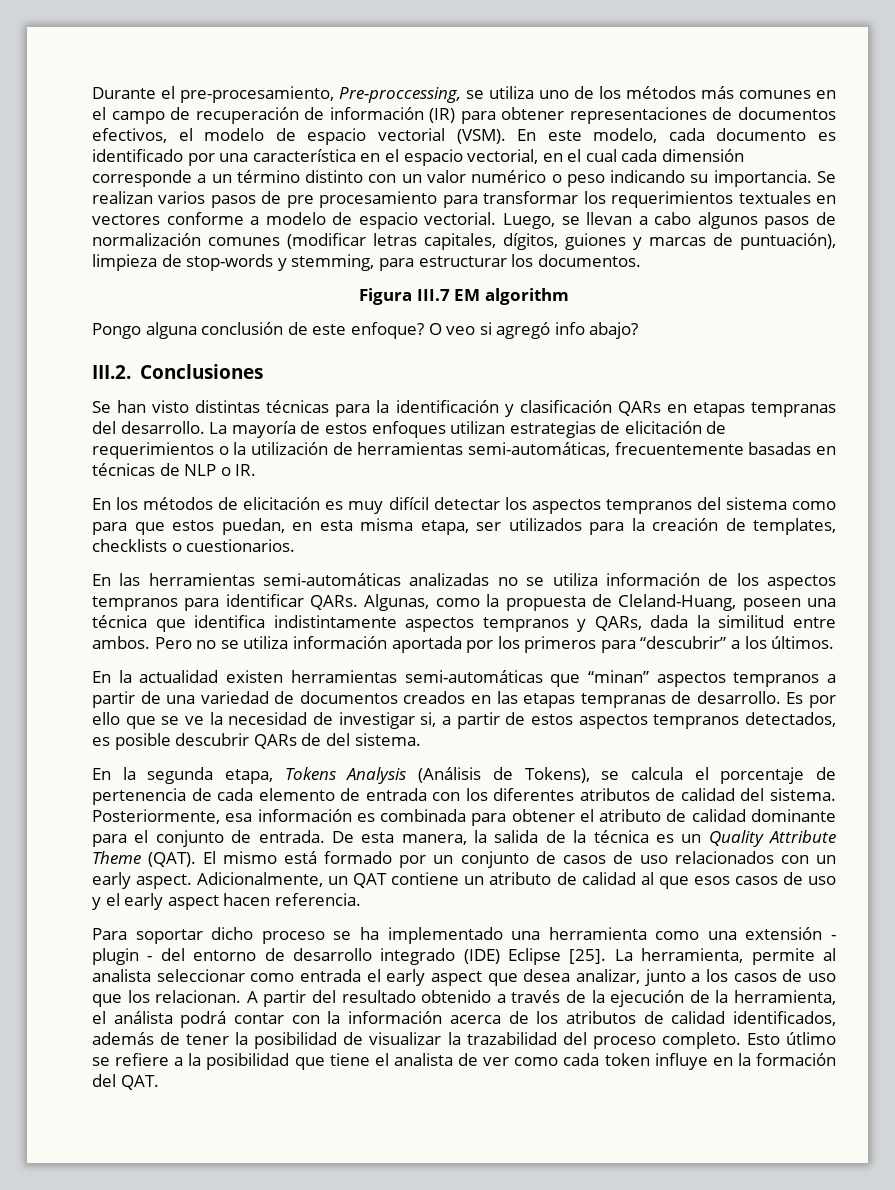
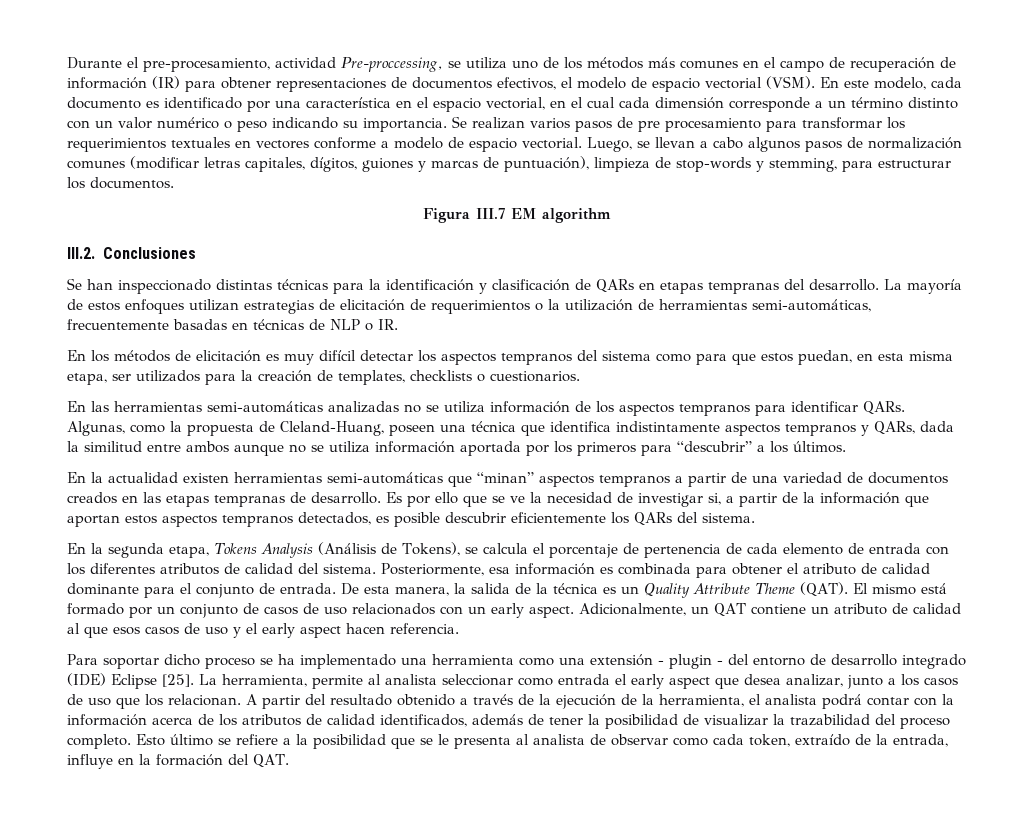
- Durante el pre-procesamiento, Pre-proccessing, se utiliza uno de los métodos más comunes en el campo de recuperación de información (IR) para obtener representaciones de documentos efectivos, el modelo de espacio vectorial (VSM).
+ Durante el pre-procesamiento, actividad Pre-proccessing, se utiliza uno de los métodos más comunes en el campo de recuperación de información (IR) para obtener representaciones de documentos efectivos, el modelo de espacio vectorial (VSM).
- Pongo alguna conclusión de este enfoque? O veo si agregó info abajo?
- Se han visto distintas técnicas para la identificación y clasificación QARs en etapas tempranas del desarrollo.
+ Se han inspeccionado distintas técnicas para la identificación y clasificación de QARs en etapas tempranas del desarrollo.
- Algunas, como la propuesta de Cleland-Huang, poseen una técnica que identifica indistintamente aspectos tempranos y QARs, dada la similitud entre ambos. Pero no se utiliza información aportada por los primeros para “descubrir” a los últimos.
+ Algunas, como la propuesta de Cleland-Huang, poseen una técnica que identifica indistintamente aspectos tempranos y QARs, dada la similitud entre ambos aunque no se utiliza información aportada por los primeros para “descubrir” a los últimos.
- Es por ello que se ve la necesidad de investigar si, a partir de estos aspectos tempranos detectados, es posible descubrir QARs de del sistema.
+ Es por ello que se ve la necesidad de investigar si, a partir de la información que aportan estos aspectos tempranos detectados, es posible descubrir eficientemente los QARs del sistema.
- A partir del resultado obtenido a través de la ejecución de la herramienta, el análista podrá contar con la información acerca de los atributos de calidad identificados, además de tener la posibilidad de visualizar la trazabilidad del proceso completo.
+ A partir del resultado obtenido a través de la ejecución de la herramienta, el analista podrá contar con la información acerca de los atributos de calidad identificados, además de tener la posibilidad de visualizar la trazabilidad del proceso completo.
- Esto útlimo se refiere a la posibilidad que tiene el analista de ver como cada token influye en la formación del QAT.
+ Esto último se refiere a la posibilidad que se le presenta al analista de observar como cada token, extraído de la entrada, influye en la formación del QAT.

